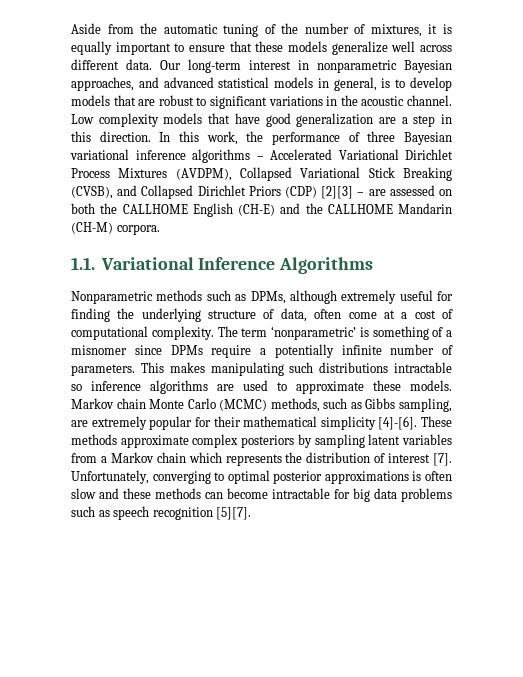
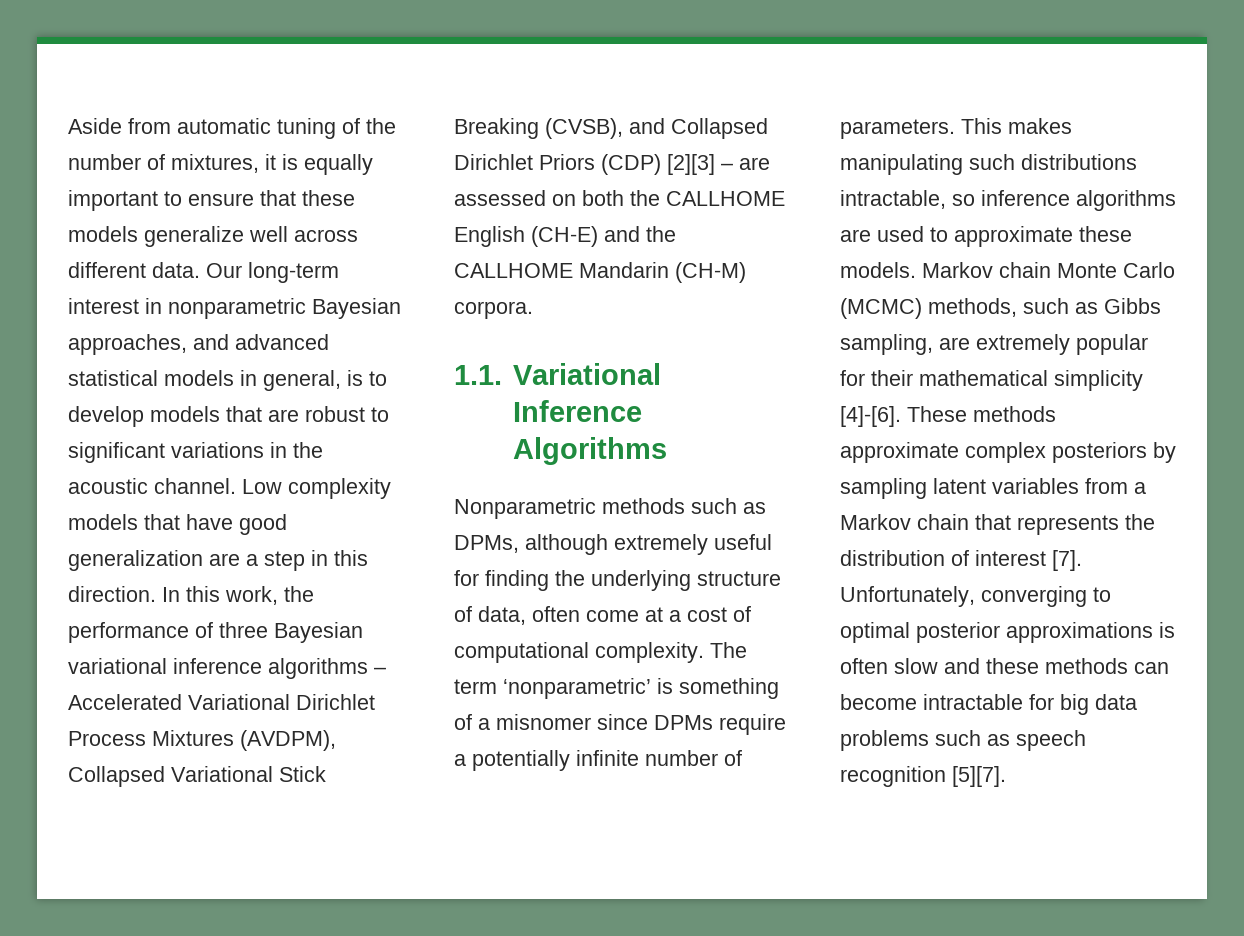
- Aside from the automatic tuning of the number of mixtures, it is equally important to ensure that these models generalize well across different data.
+ Aside from automatic tuning of the number of mixtures, it is equally important to ensure that these models generalize well across different data.
- This makes manipulating such distributions intractable so inference algorithms are used to approximate these models.
+ This makes manipulating such distributions intractable, so inference algorithms are used to approximate these models.
- These methods approximate complex posteriors by sampling latent variables from a Markov chain which represents the distribution of interest [7].
+ These methods approximate complex posteriors by sampling latent variables from a Markov chain that represents the distribution of interest [7].

